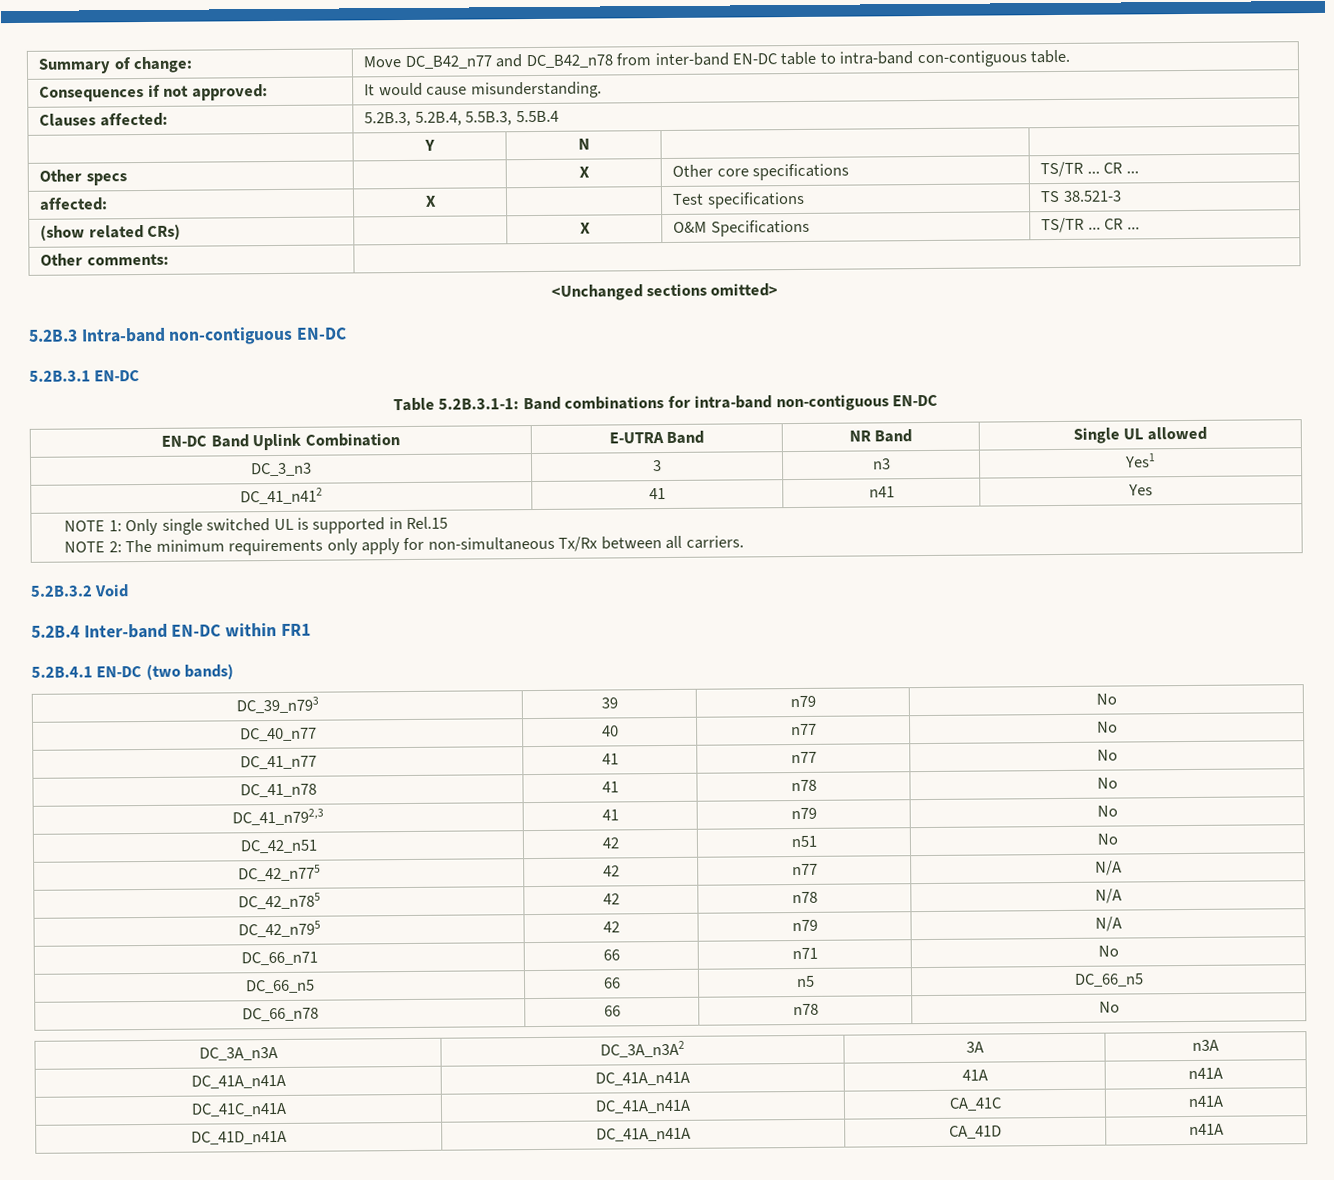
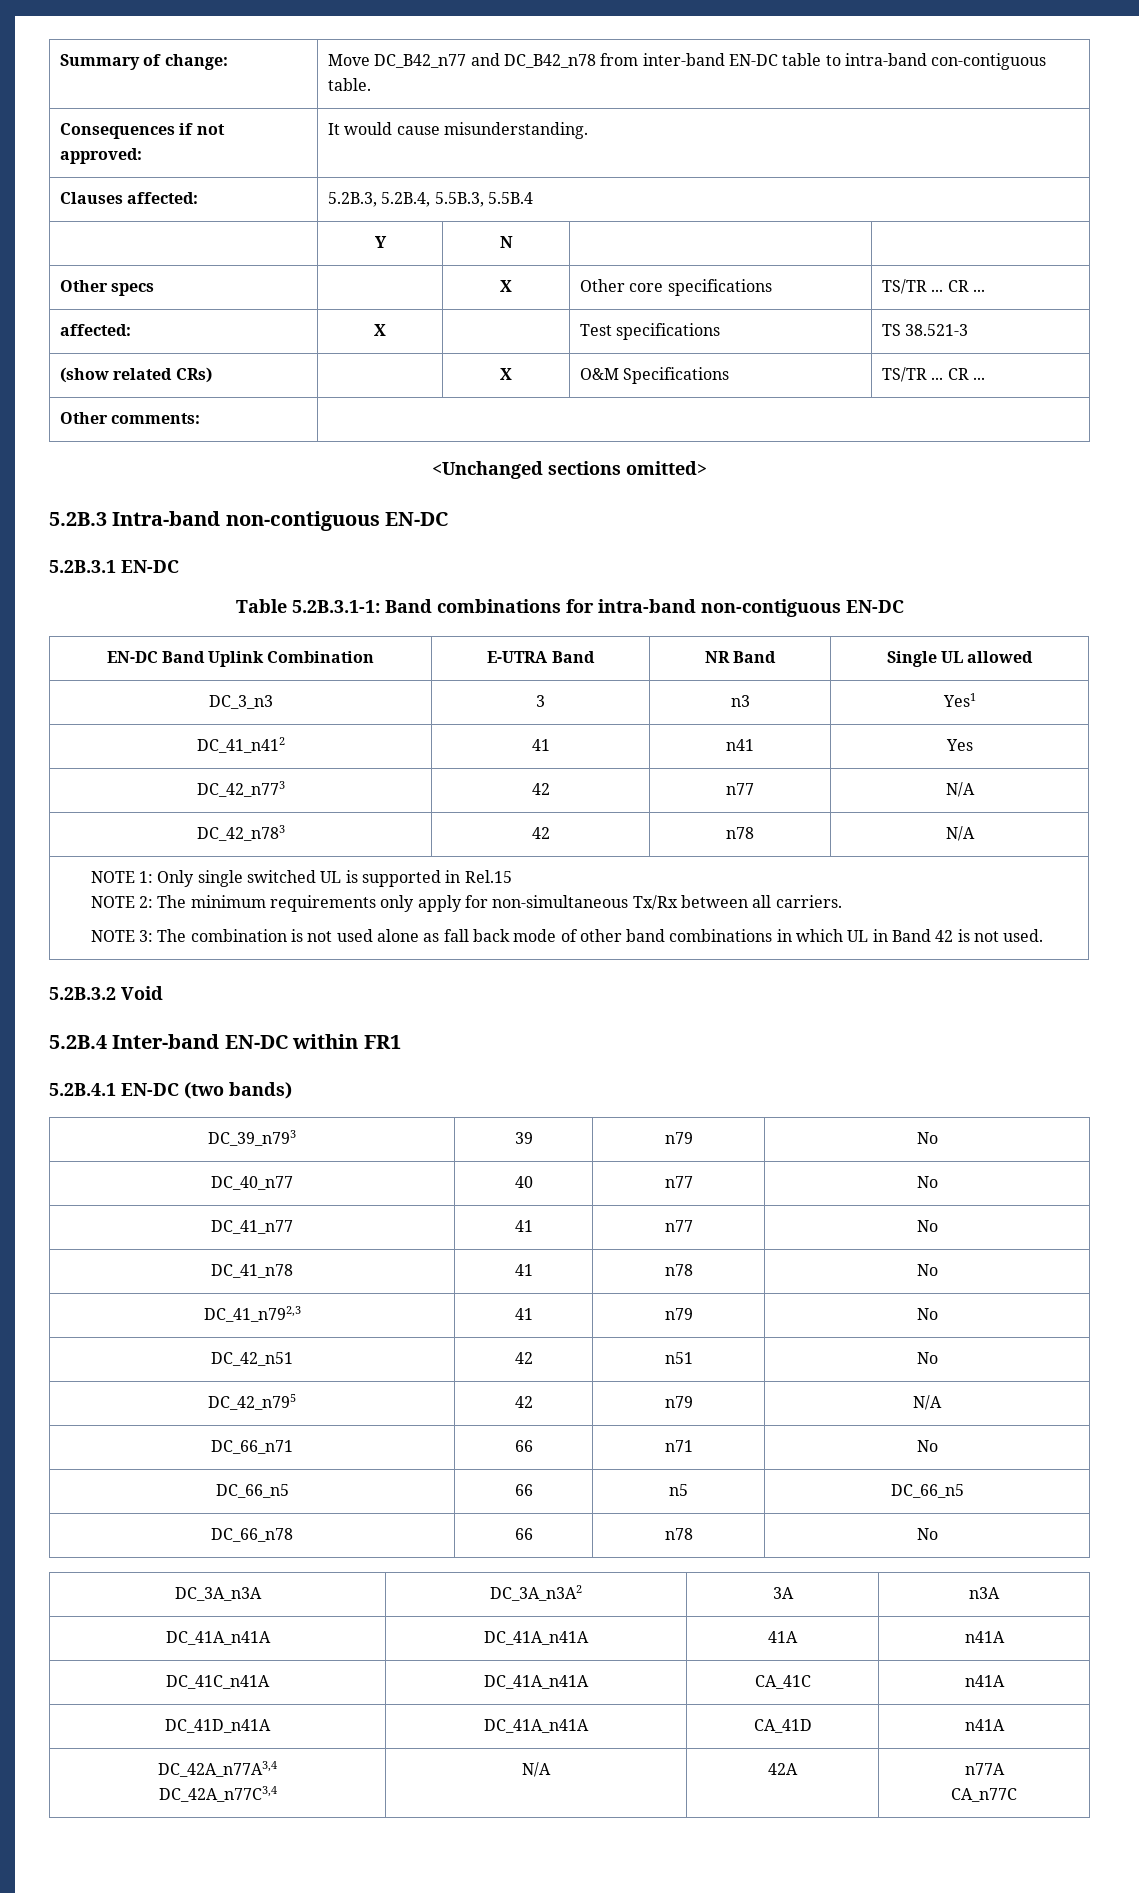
+ DC_42_n773 | 42 | n77 | N/A
+ DC_42_n783 | 42 | n78 | N/A
+ NOTE 3: The combination is not used alone as fall back mode of other band combinations in which UL in Band 42 is not used.
- DC_42_n775 | 42 | n77 | N/A
- DC_42_n785 | 42 | n78 | N/A
+ DC_42A_n77A3,4
+ DC_42A_n77C3,4 | N/A | 42A | n77A
+ CA_n77C

